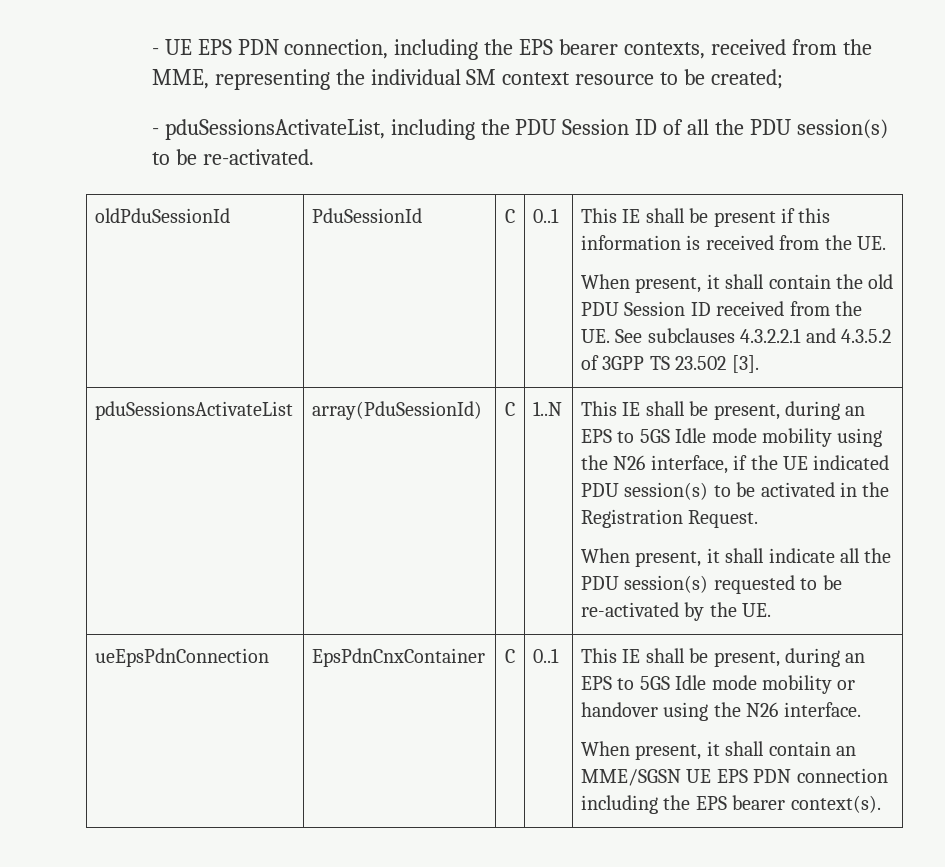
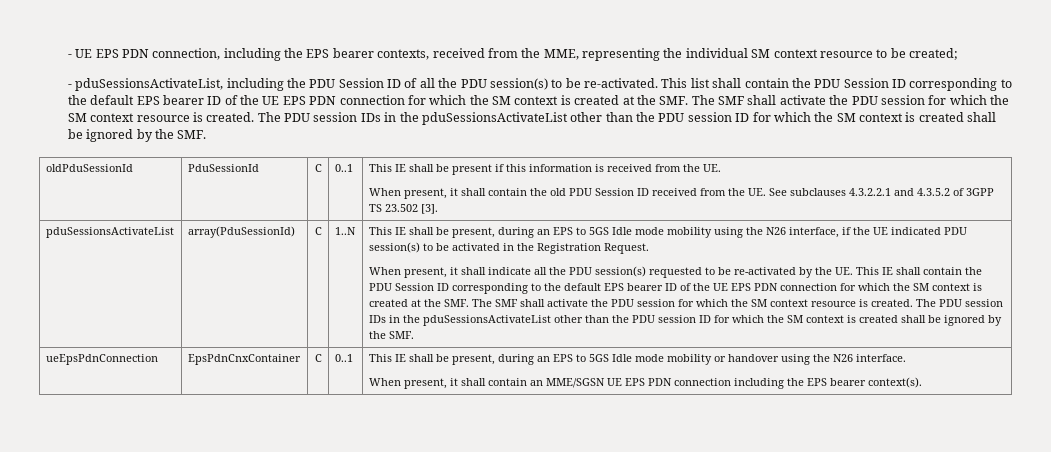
+ This list shall contain the PDU Session ID corresponding to the default EPS bearer ID of the UE EPS PDN connection for which the SM context is created at the SMF. The SMF shall activate the PDU session for which the SM context resource is created. The PDU session IDs in the pduSessionsActivateList other than the PDU session ID for which the SM context is created shall be ignored by the SMF.
- When present, it shall indicate all the PDU session(s) requested to be re-activated by the UE.
+ When present, it shall indicate all the PDU session(s) requested to be re-activated by the UE. This IE shall contain the PDU Session ID corresponding to the default EPS bearer ID of the UE EPS PDN connection for which the SM context is created at the SMF. The SMF shall activate the PDU session for which the SM context resource is created. The PDU session IDs in the pduSessionsActivateList other than the PDU session ID for which the SM context is created shall be ignored by the SMF.

